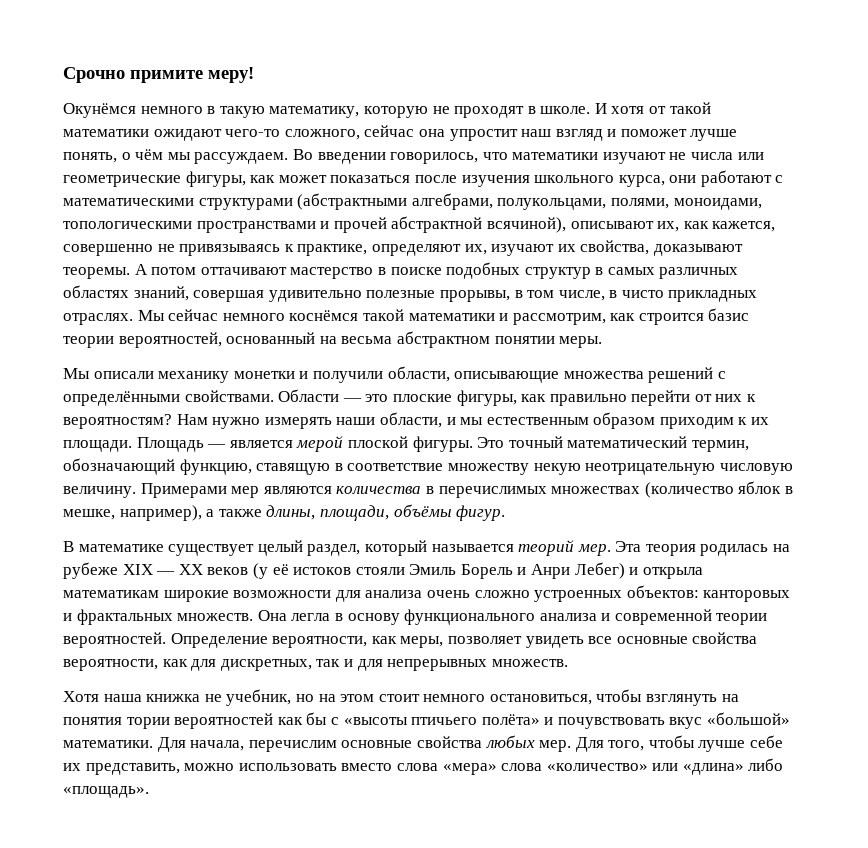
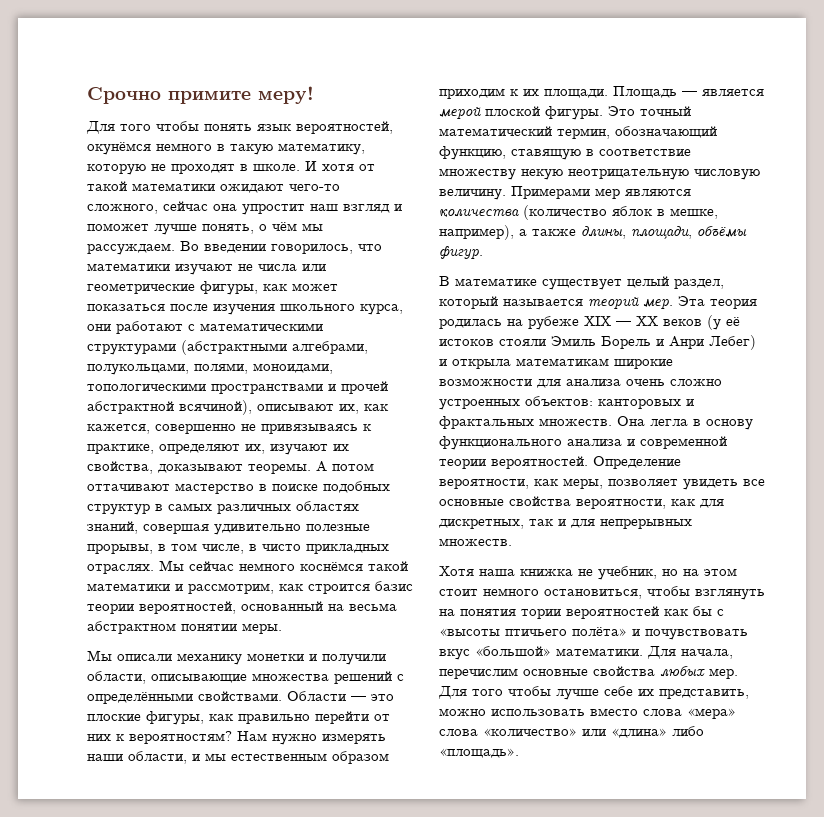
- Окунёмся немного в такую математику, которую не проходят в школе.
+ Для того чтобы понять язык вероятностей, окунёмся немного в такую математику, которую не проходят в школе.
- Примерами мер являются количества в перечислимых множествах (количество яблок в мешке, например), а также длины, площади, объёмы фигур.
+ Примерами мер являются количества (количество яблок в мешке, например), а также длины, площади, объёмы фигур.
- Для того, чтобы лучше себе их представить, можно использовать вместо слова «мера» слова «количество» или «длина» либо «площадь».
+ Для того чтобы лучше себе их представить, можно использовать вместо слова «мера» слова «количество» или «длина» либо «площадь».

